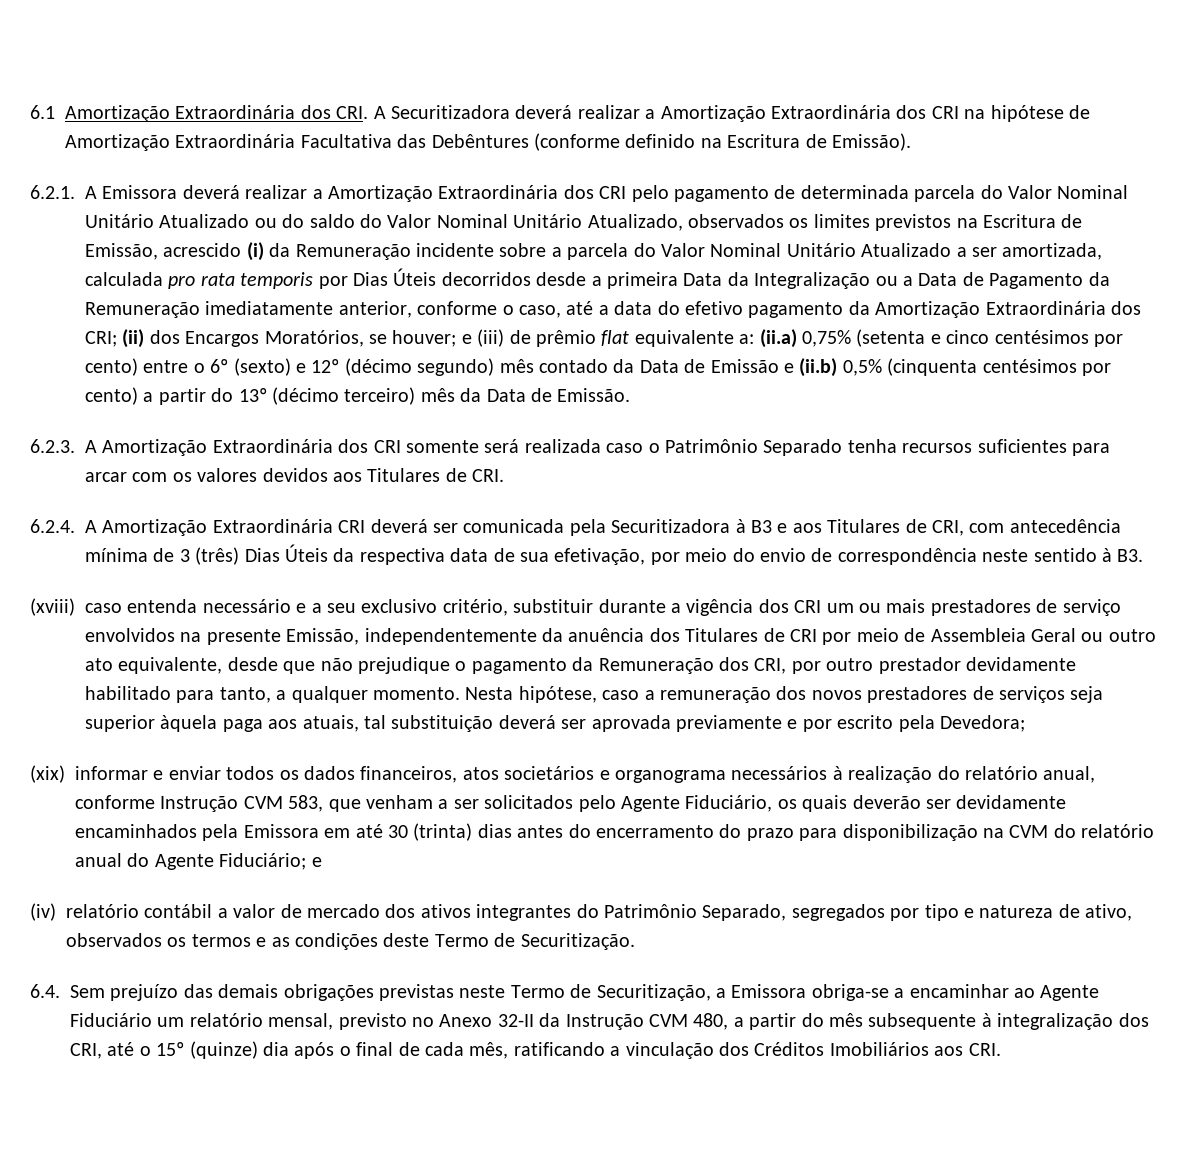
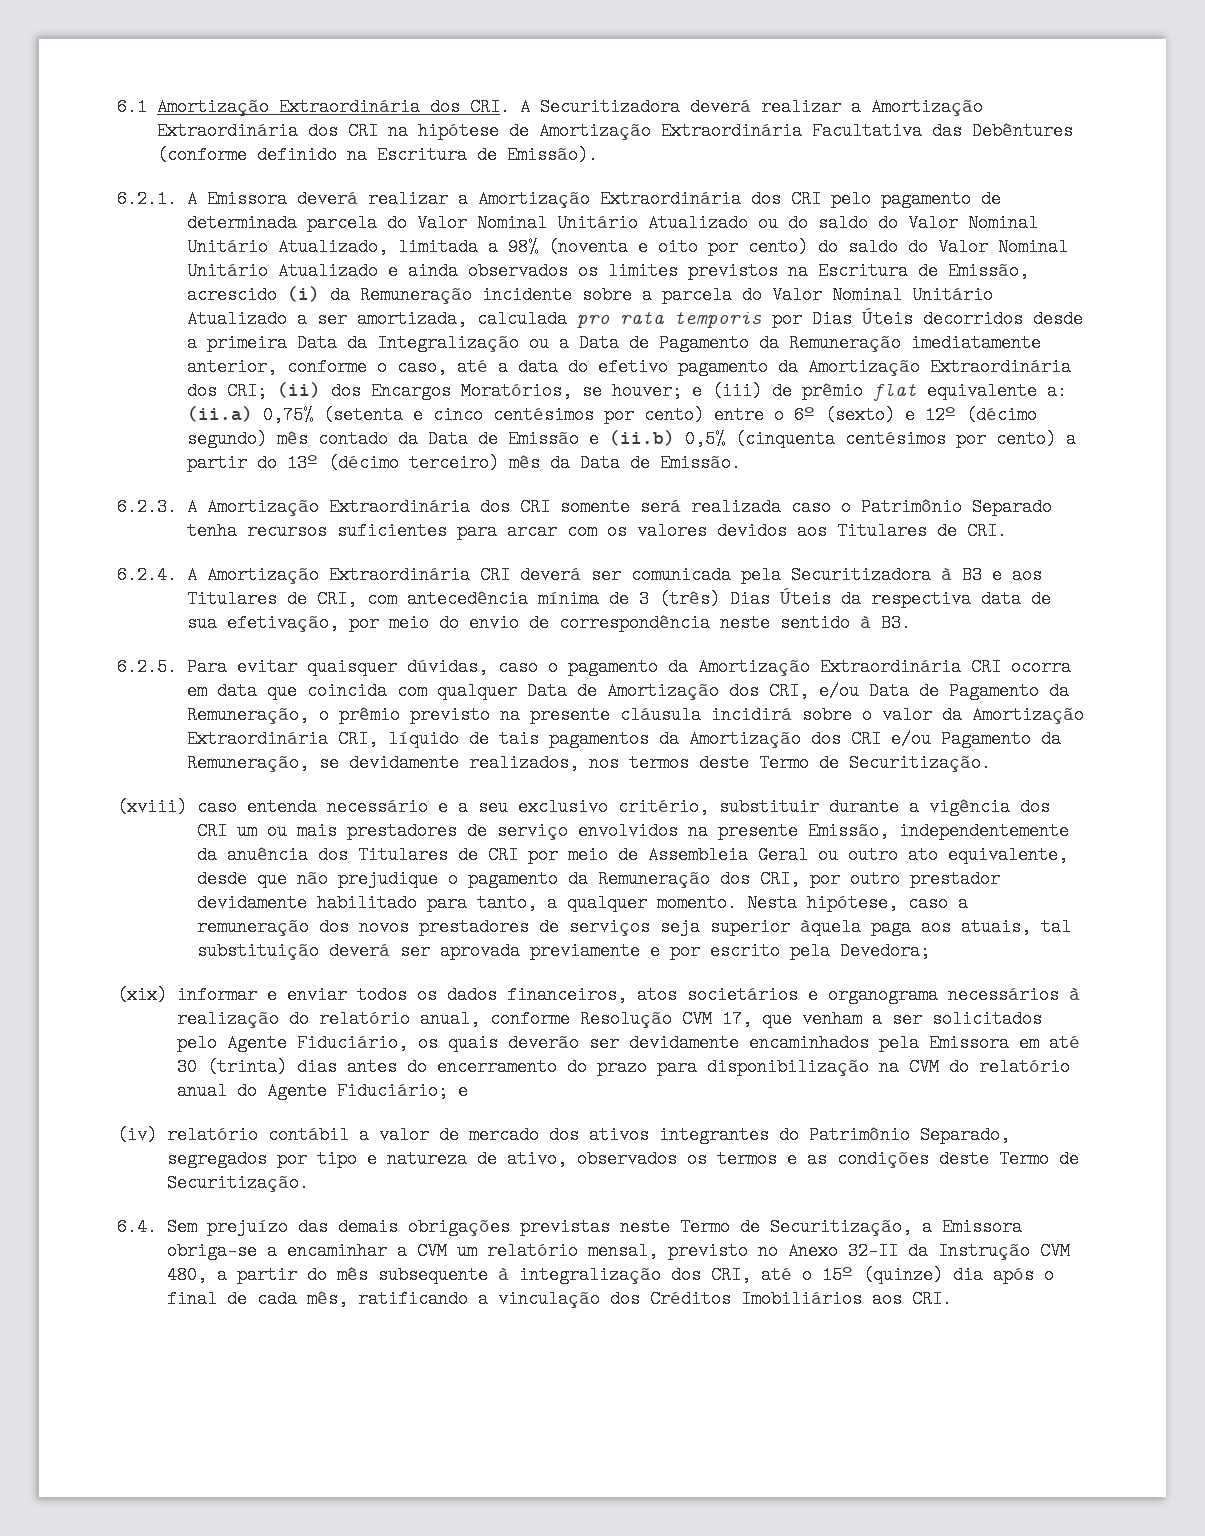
- 6.2.1. A Emissora deverá realizar a Amortização Extraordinária dos CRI pelo pagamento de determinada parcela do Valor Nominal Unitário Atualizado ou do saldo do Valor Nominal Unitário Atualizado, observados os limites previstos na Escritura de Emissão, acrescido (i) da Remuneração incidente sobre a parcela do Valor Nominal Unitário Atualizado a ser amortizada, calculada pro rata temporis por Dias Úteis decorridos desde a primeira Data da Integralização ou a Data de Pagamento da Remuneração imediatamente anterior, conforme o caso, até a data do efetivo pagamento da Amortização Extraordinária dos CRI;
+ 6.2.1. A Emissora deverá realizar a Amortização Extraordinária dos CRI pelo pagamento de determinada parcela do Valor Nominal Unitário Atualizado ou do saldo do Valor Nominal Unitário Atualizado, limitada a 98% (noventa e oito por cento) do saldo do Valor Nominal Unitário Atualizado e ainda observados os limites previstos na Escritura de Emissão, acrescido (i) da Remuneração incidente sobre a parcela do Valor Nominal Unitário Atualizado a ser amortizada, calculada pro rata temporis por Dias Úteis decorridos desde a primeira Data da Integralização ou a Data de Pagamento da Remuneração imediatamente anterior, conforme o caso, até a data do efetivo pagamento da Amortização Extraordinária dos CRI;
+ 6.2.5. Para evitar quaisquer dúvidas, caso o pagamento da Amortização Extraordinária CRI ocorra em data que coincida com qualquer Data de Amortização dos CRI, e/ou Data de Pagamento da Remuneração, o prêmio previsto na presente cláusula incidirá sobre o valor da Amortização Extraordinária CRI, líquido de tais pagamentos da Amortização dos CRI e/ou Pagamento da Remuneração, se devidamente realizados, nos termos deste Termo de Securitização.
- (xix) informar e enviar todos os dados financeiros, atos societários e organograma necessários à realização do relatório anual, conforme Instrução CVM 583, que venham a ser solicitados pelo Agente Fiduciário, os quais deverão ser devidamente encaminhados pela Emissora em até 30 (trinta) dias antes do encerramento do prazo para disponibilização na CVM do relatório anual do Agente Fiduciário; e
+ (xix) informar e enviar todos os dados financeiros, atos societários e organograma necessários à realização do relatório anual, conforme Resolução CVM 17, que venham a ser solicitados pelo Agente Fiduciário, os quais deverão ser devidamente encaminhados pela Emissora em até 30 (trinta) dias antes do encerramento do prazo para disponibilização na CVM do relatório anual do Agente Fiduciário; e
- 6.4. Sem prejuízo das demais obrigações previstas neste Termo de Securitização, a Emissora obriga-se a encaminhar ao Agente Fiduciário um relatório mensal, previsto no Anexo 32-II da Instrução CVM 480, a partir do mês subsequente à integralização dos CRI, até o 15º (quinze) dia após o final de cada mês, ratificando a vinculação dos Créditos Imobiliários aos CRI.
+ 6.4. Sem prejuízo das demais obrigações previstas neste Termo de Securitização, a Emissora obriga-se a encaminhar a CVM um relatório mensal, previsto no Anexo 32-II da Instrução CVM 480, a partir do mês subsequente à integralização dos CRI, até o 15º (quinze) dia após o final de cada mês, ratificando a vinculação dos Créditos Imobiliários aos CRI.

